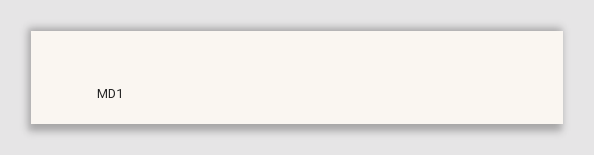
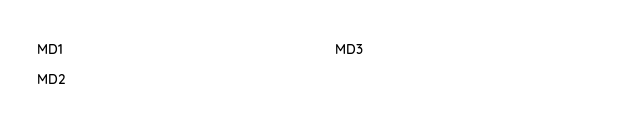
+ MD2
+ MD3

